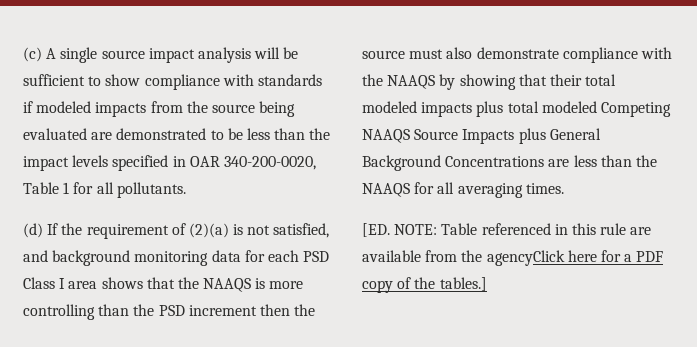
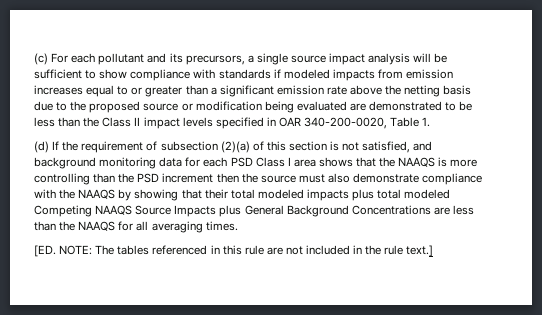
- (c) A single source impact analysis will be sufficient to show compliance with standards if modeled impacts from the source being evaluated are demonstrated to be less than the impact levels specified in OAR 340-200-0020, Table 1 for all pollutants.
+ (c) For each pollutant and its precursors, a single source impact analysis will be sufficient to show compliance with standards if modeled impacts from emission increases equal to or greater than a significant emission rate above the netting basis due to the proposed source or modification being evaluated are demonstrated to be less than the Class II impact levels specified in OAR 340-200-0020, Table 1.
- (d) If the requirement of (2)(a) is not satisfied, and background monitoring data for each PSD Class I area shows that the NAAQS is more controlling than the PSD increment then the source must also demonstrate compliance with the NAAQS by showing that their total modeled impacts plus total modeled Competing NAAQS Source Impacts plus General Background Concentrations are less than the NAAQS for all averaging times.
+ (d) If the requirement of subsection (2)(a) of this section is not satisfied, and background monitoring data for each PSD Class I area shows that the NAAQS is more controlling than the PSD increment then the source must also demonstrate compliance with the NAAQS by showing that their total modeled impacts plus total modeled Competing NAAQS Source Impacts plus General Background Concentrations are less than the NAAQS for all averaging times.
- [ED. NOTE: Table referenced in this rule are available from the agencyClick here for a PDF copy of the tables.]
+ [ED. NOTE: The tables referenced in this rule are not included in the rule text.]

